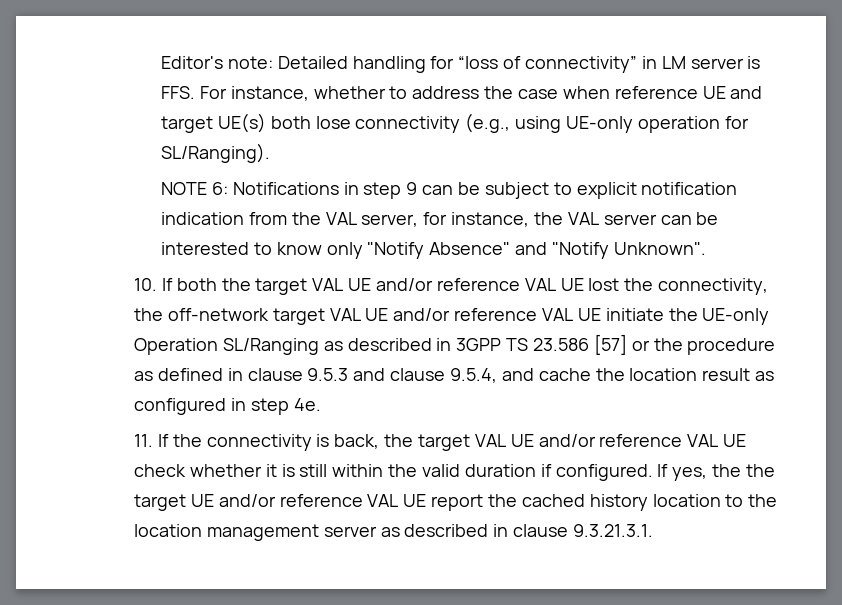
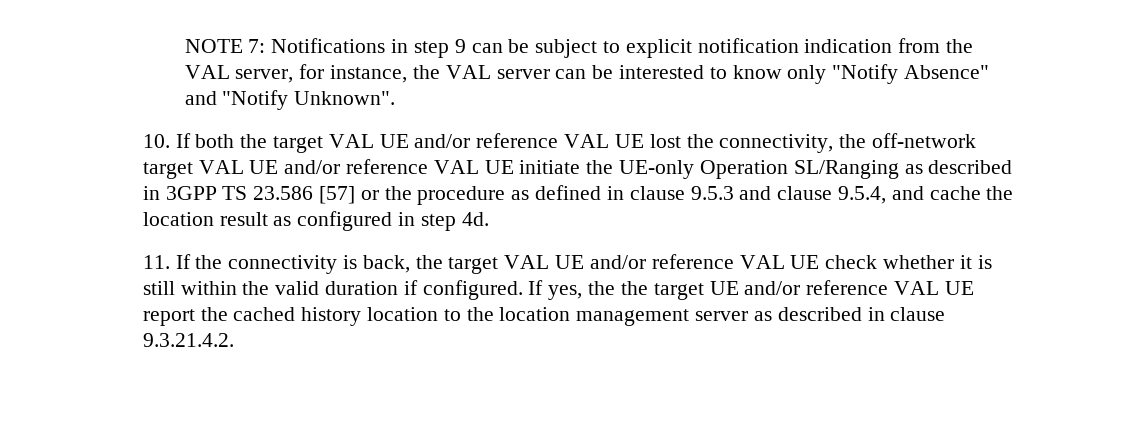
- Editor's note: Detailed handling for “loss of connectivity” in LM server is FFS. For instance, whether to address the case when reference UE and target UE(s) both lose connectivity (e.g., using UE-only operation for SL/Ranging).
- NOTE 6: Notifications in step 9 can be subject to explicit notification indication from the VAL server, for instance, the VAL server can be interested to know only "Notify Absence" and "Notify Unknown".
+ NOTE 7: Notifications in step 9 can be subject to explicit notification indication from the VAL server, for instance, the VAL server can be interested to know only "Notify Absence" and "Notify Unknown".
- 10. If both the target VAL UE and/or reference VAL UE lost the connectivity, the off-network target VAL UE and/or reference VAL UE initiate the UE-only Operation SL/Ranging as described in 3GPP TS 23.586 [57] or the procedure as defined in clause 9.5.3 and clause 9.5.4, and cache the location result as configured in step 4e.
+ 10. If both the target VAL UE and/or reference VAL UE lost the connectivity, the off-network target VAL UE and/or reference VAL UE initiate the UE-only Operation SL/Ranging as described in 3GPP TS 23.586 [57] or the procedure as defined in clause 9.5.3 and clause 9.5.4, and cache the location result as configured in step 4d.
- If yes, the the target UE and/or reference VAL UE report the cached history location to the location management server as described in clause 9.3.21.3.1.
+ If yes, the the target UE and/or reference VAL UE report the cached history location to the location management server as described in clause 9.3.21.4.2.

